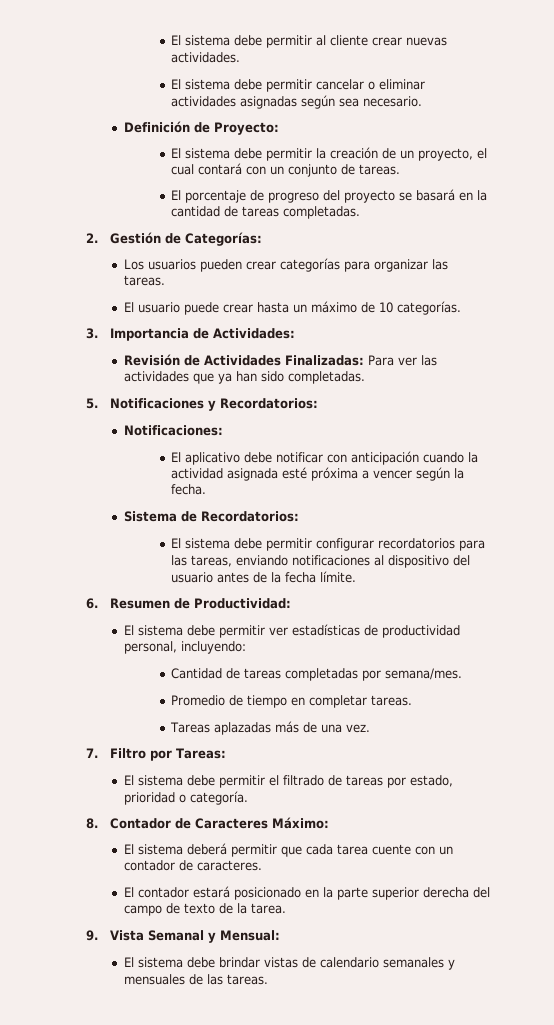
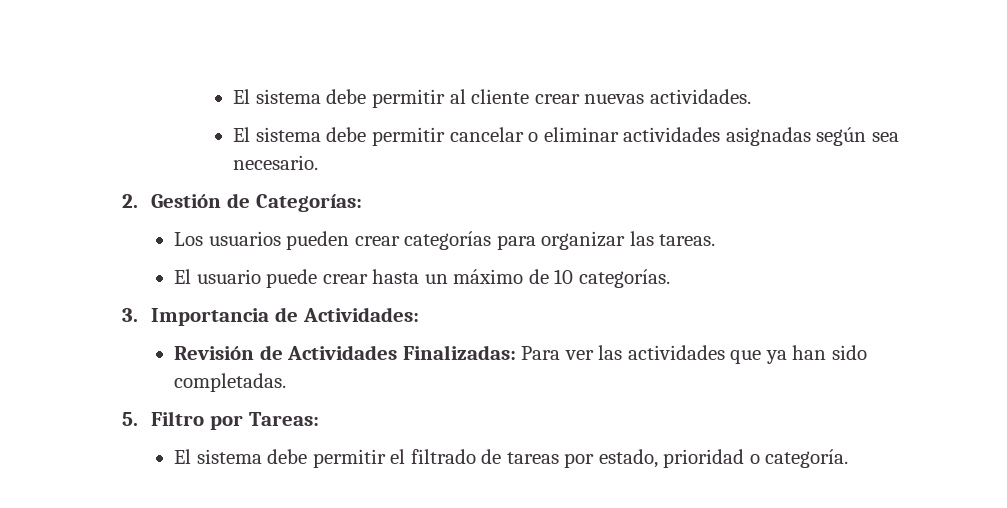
- Definición de Proyecto:
- El sistema debe permitir la creación de un proyecto, el cual contará con un conjunto de tareas.
- El porcentaje de progreso del proyecto se basará en la cantidad de tareas completadas.
- 5. Notificaciones y Recordatorios:
- Notificaciones:
- El aplicativo debe notificar con anticipación cuando la actividad asignada esté próxima a vencer según la fecha.
- Sistema de Recordatorios:
- El sistema debe permitir configurar recordatorios para las tareas, enviando notificaciones al dispositivo del usuario antes de la fecha límite.
- 6. Resumen de Productividad:
- El sistema debe permitir ver estadísticas de productividad personal, incluyendo:
- Cantidad de tareas completadas por semana/mes.
- Promedio de tiempo en completar tareas.
- Tareas aplazadas más de una vez.
- 7. Filtro por Tareas:
+ 5. Filtro por Tareas:
- 8. Contador de Caracteres Máximo:
- El sistema deberá permitir que cada tarea cuente con un contador de caracteres.
- El contador estará posicionado en la parte superior derecha del campo de texto de la tarea.
- 9. Vista Semanal y Mensual:
- El sistema debe brindar vistas de calendario semanales y mensuales de las tareas.

